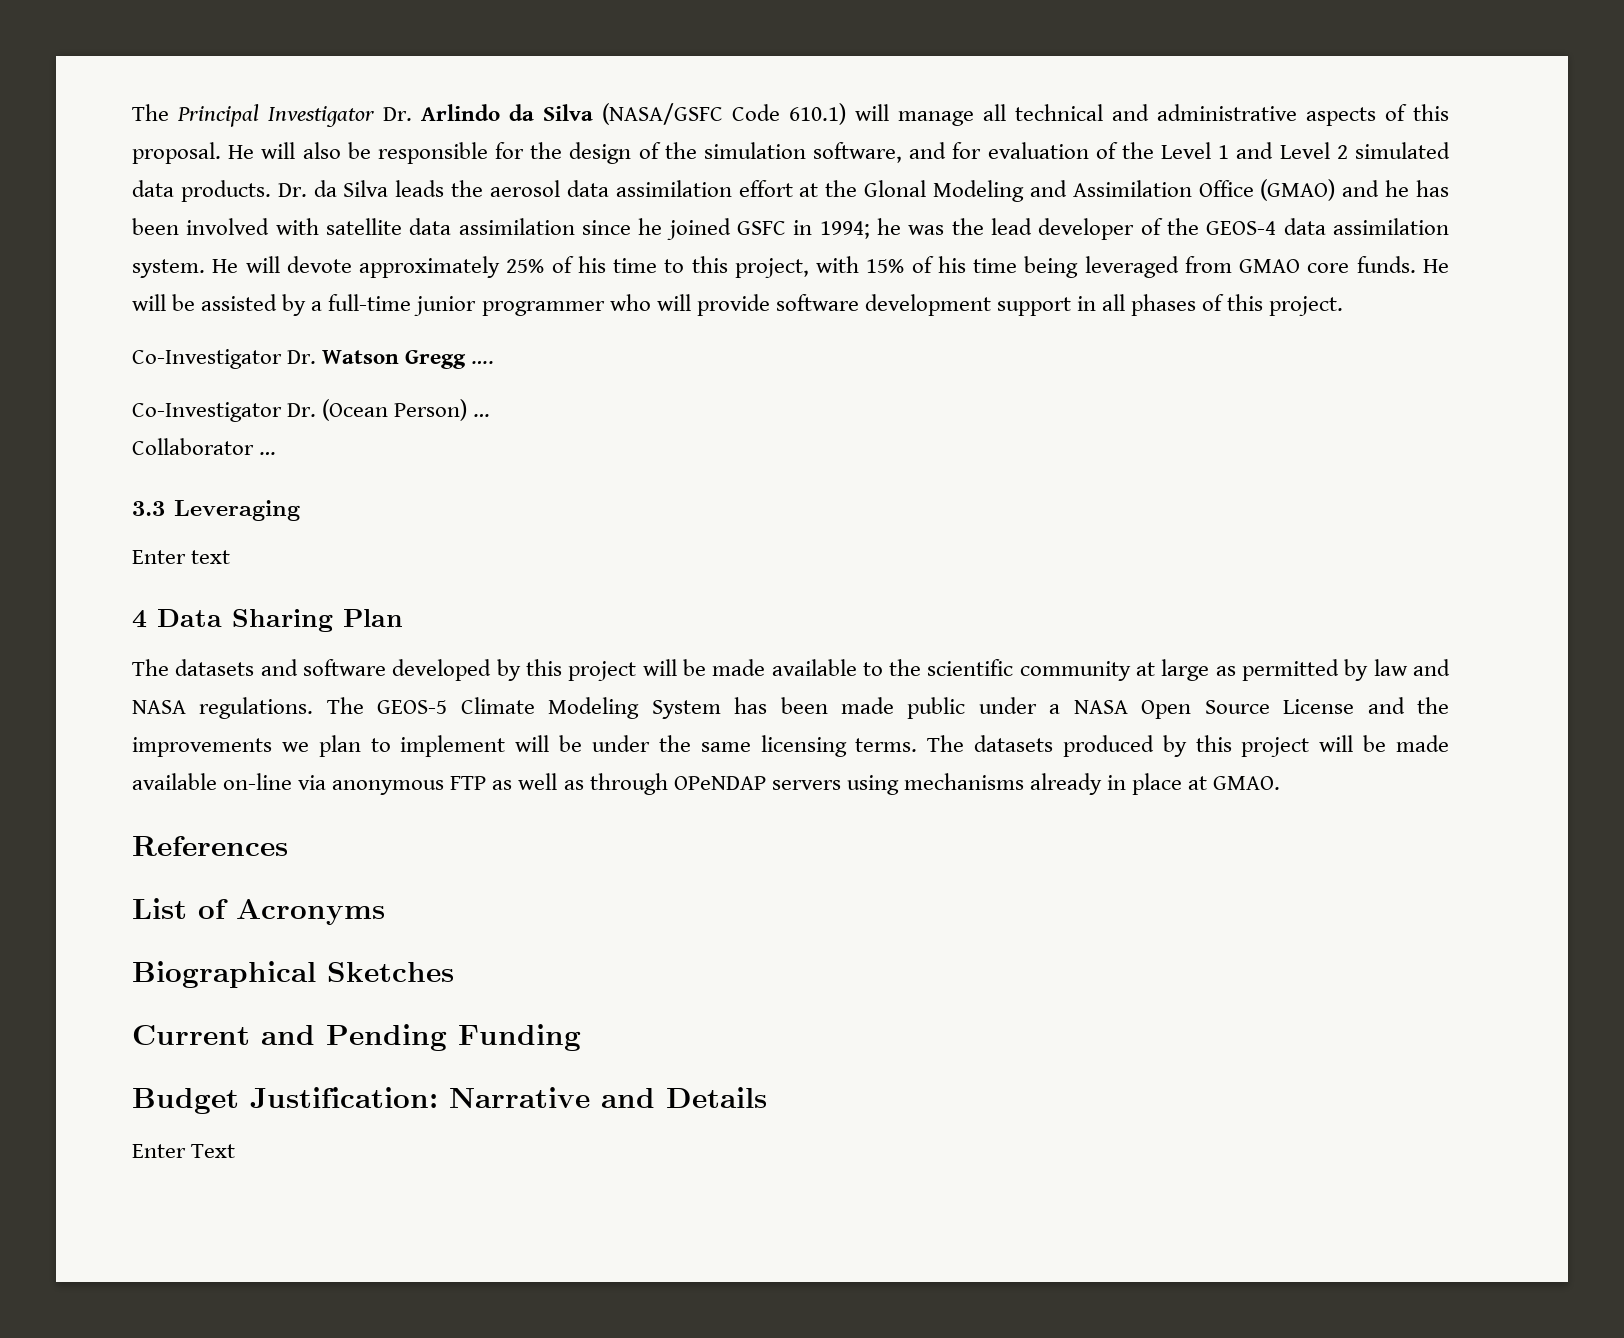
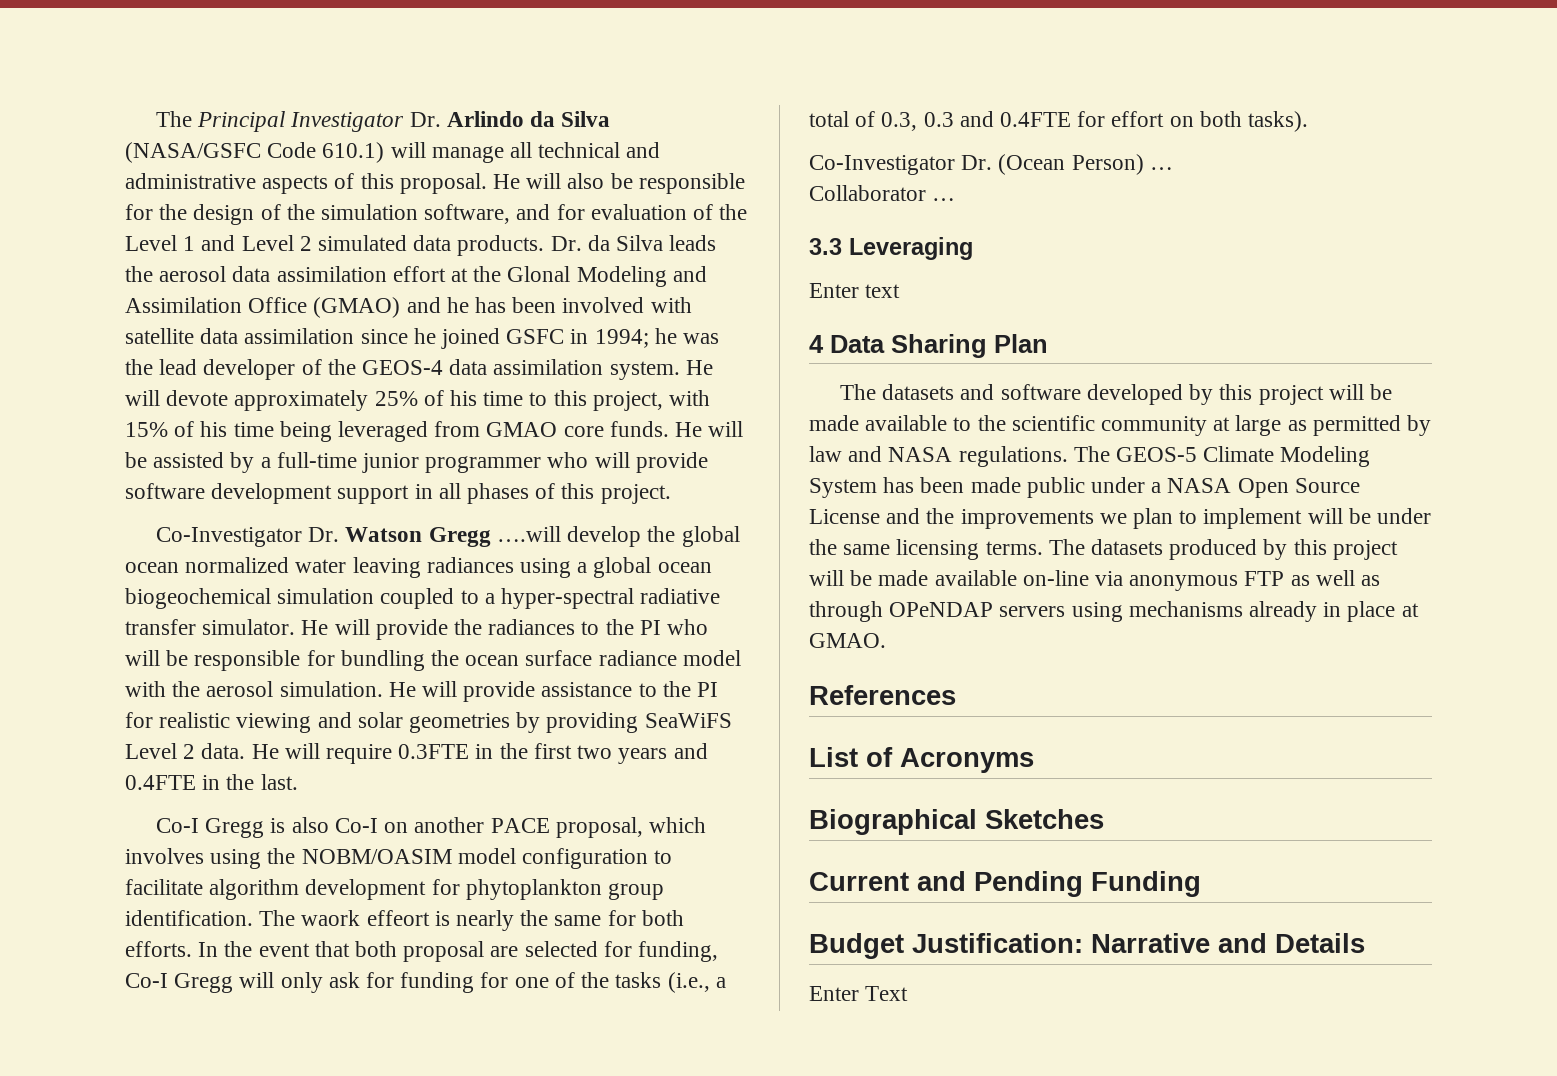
- Co-Investigator Dr. Watson Gregg ….
+ Co-Investigator Dr. Watson Gregg ….will develop the global ocean normalized water leaving radiances using a global ocean biogeochemical simulation coupled to a hyper-spectral radiative transfer simulator. He will provide the radiances to the PI who will be responsible for bundling the ocean surface radiance model with the aerosol simulation. He will provide assistance to the PI for realistic viewing and solar geometries by providing SeaWiFS Level 2 data. He will require 0.3FTE in the first two years and 0.4FTE in the last.
+ Co-I Gregg is also Co-I on another PACE proposal, which involves using the NOBM/OASIM model configuration to facilitate algorithm development for phytoplankton group identification. The waork effeort is nearly the same for both efforts. In the event that both proposal are selected for funding, Co-I Gregg will only ask for funding for one of the tasks (i.e., a total of 0.3, 0.3 and 0.4FTE for effort on both tasks).

